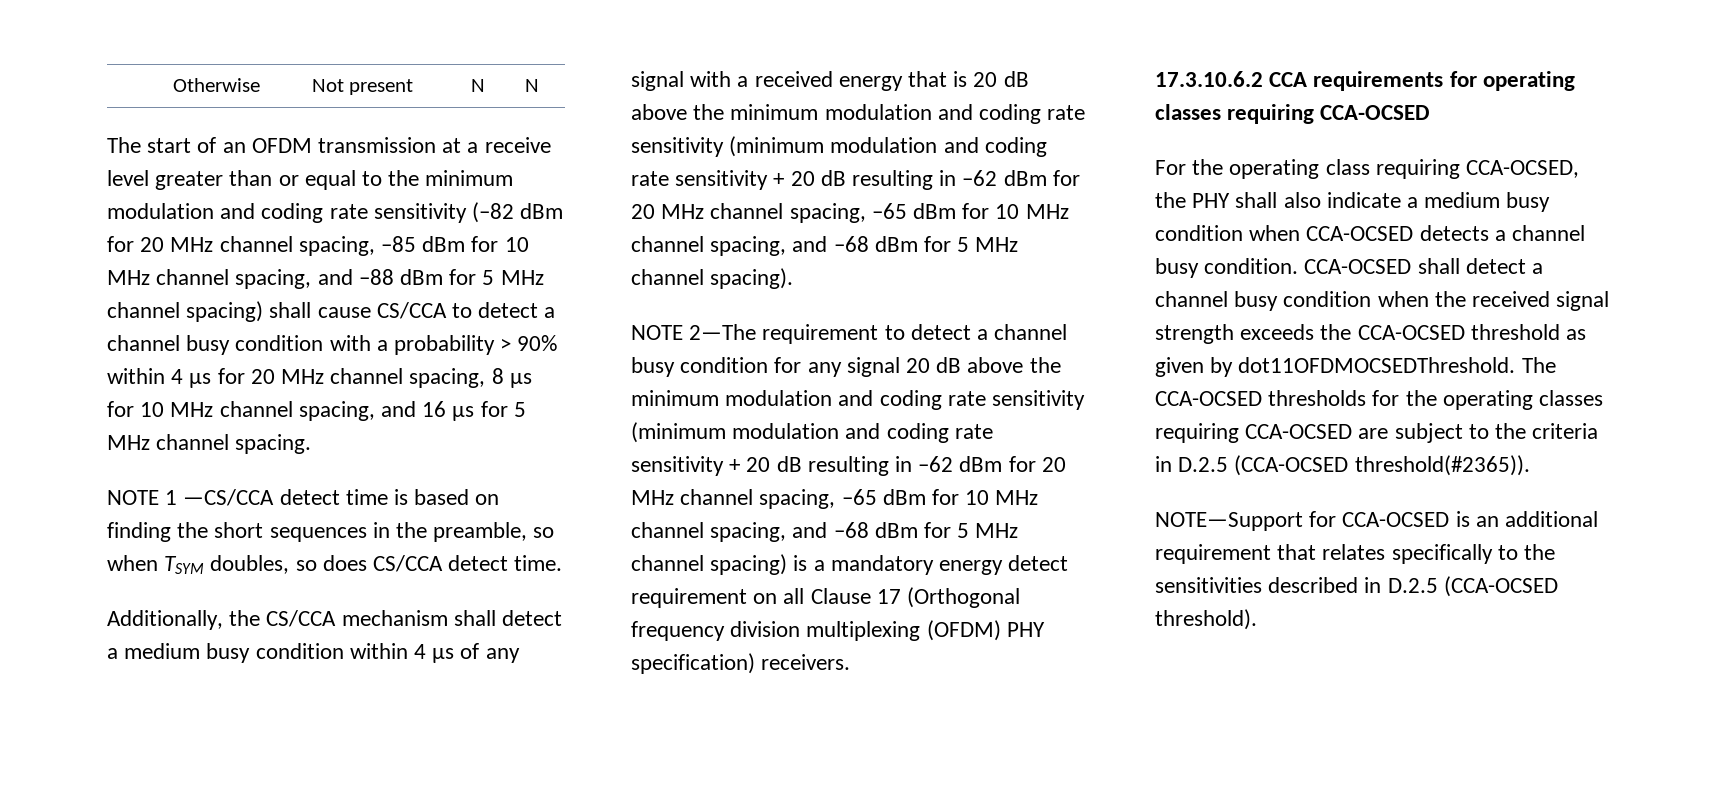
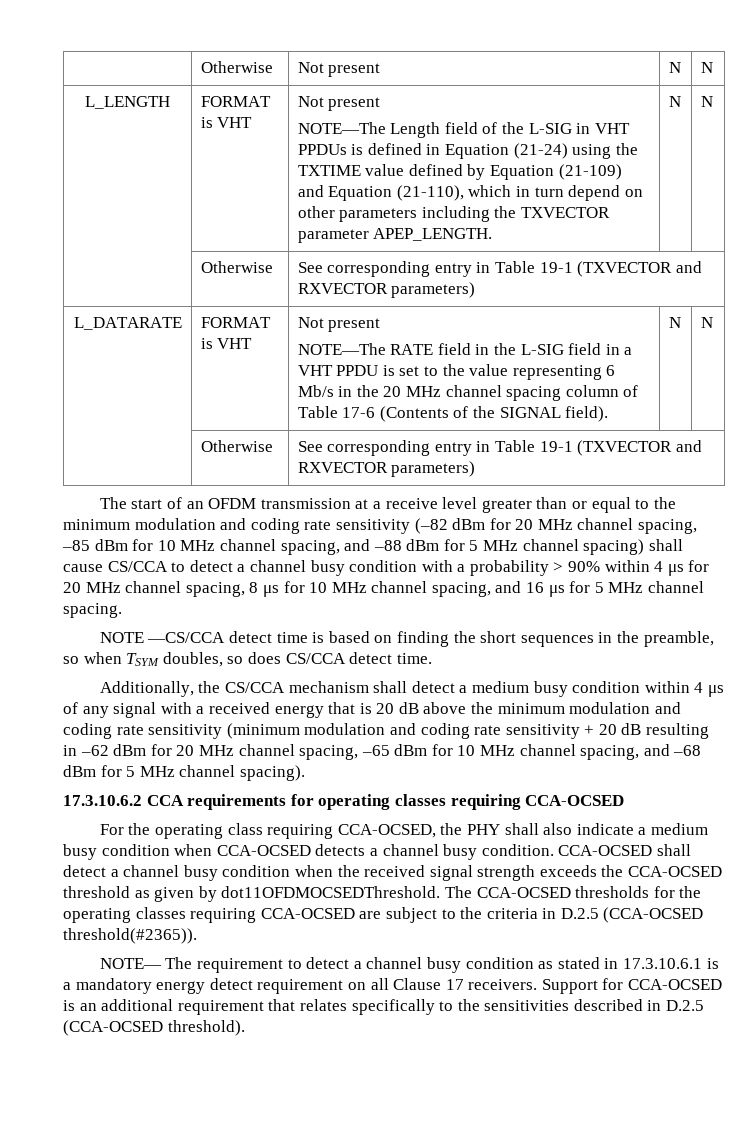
+ L_LENGTH | FORMAT is VHT | Not present
+ NOTE—The Length field of the L-SIG in VHT PPDUs is defined in Equation (21-24) using the TXTIME value defined by Equation (21-109) and Equation (21-110), which in turn depend on other parameters including the TXVECTOR parameter APEP_LENGTH. | N | N
+ | Otherwise | See corresponding entry in Table 19-1 (TXVECTOR and RXVECTOR parameters)
+ L_DATARATE | FORMAT is VHT | Not present
+ NOTE—The RATE field in the L-SIG field in a VHT PPDU is set to the value representing 6 Mb/s in the 20 MHz channel spacing column of Table 17-6 (Contents of the SIGNAL field). | N | N
+ | Otherwise | See corresponding entry in Table 19-1 (TXVECTOR and RXVECTOR parameters)
- NOTE 1 —CS/CCA detect time is based on finding the short sequences in the preamble, so when TSYM doubles, so does CS/CCA detect time.
+ NOTE —CS/CCA detect time is based on finding the short sequences in the preamble, so when TSYM doubles, so does CS/CCA detect time.
- NOTE 2—The requirement to detect a channel busy condition for any signal 20 dB above the minimum modulation and coding rate sensitivity (minimum modulation and coding rate sensitivity + 20 dB resulting in –62 dBm for 20 MHz channel spacing, –65 dBm for 10 MHz channel spacing, and –68 dBm for 5 MHz channel spacing) is a mandatory energy detect requirement on all Clause 17 (Orthogonal frequency division multiplexing (OFDM) PHY specification) receivers.
- NOTE—Support for CCA-OCSED is an additional requirement that relates specifically to the sensitivities described in D.2.5 (CCA-OCSED threshold).
+ NOTE— The requirement to detect a channel busy condition as stated in 17.3.10.6.1 is a mandatory energy detect requirement on all Clause 17 receivers. Support for CCA-OCSED is an additional requirement that relates specifically to the sensitivities described in D.2.5 (CCA-OCSED threshold).

